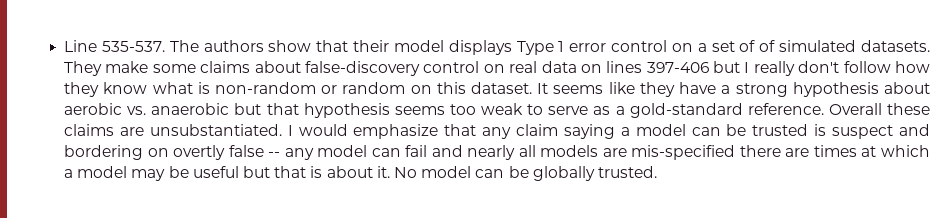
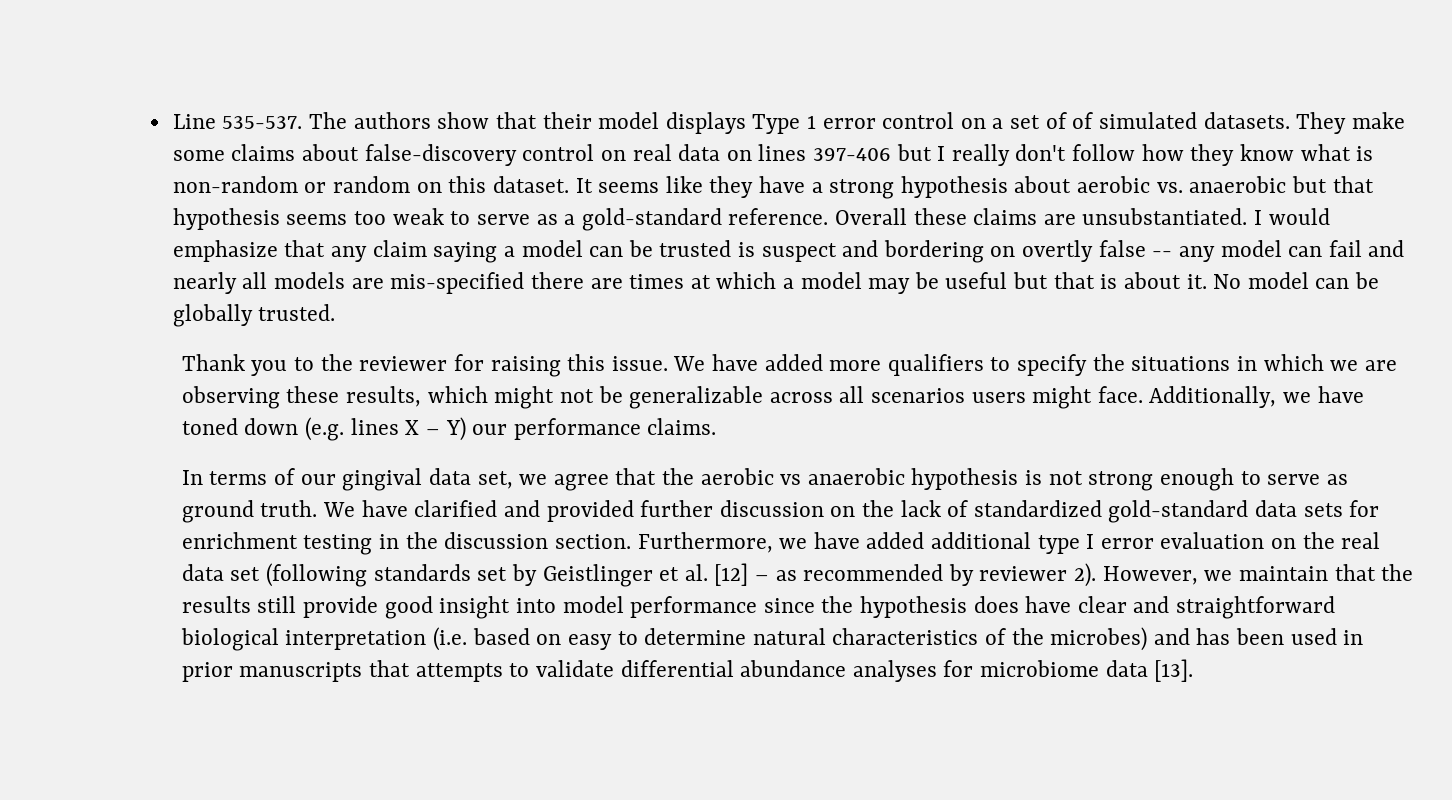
+ Thank you to the reviewer for raising this issue. We have added more qualifiers to specify the situations in which we are observing these results, which might not be generalizable across all scenarios users might face. Additionally, we have toned down (e.g. lines X – Y) our performance claims.
+ In terms of our gingival data set, we agree that the aerobic vs anaerobic hypothesis is not strong enough to serve as ground truth. We have clarified and provided further discussion on the lack of standardized gold-standard data sets for enrichment testing in the discussion section. Furthermore, we have added additional type I error evaluation on the real data set (following standards set by Geistlinger et al. [12] – as recommended by reviewer 2). However, we maintain that the results still provide good insight into model performance since the hypothesis does have clear and straightforward biological interpretation (i.e. based on easy to determine natural characteristics of the microbes) and has been used in prior manuscripts that attempts to validate differential abundance analyses for microbiome data [13].

